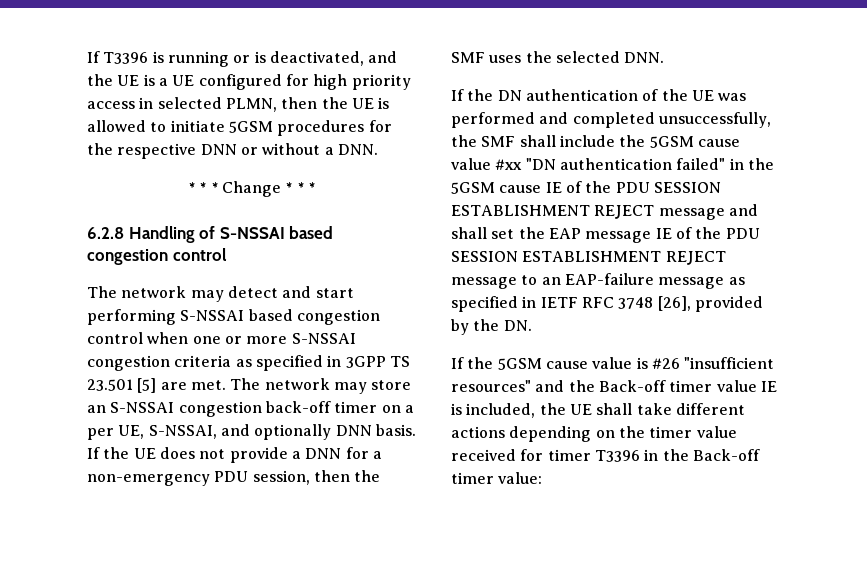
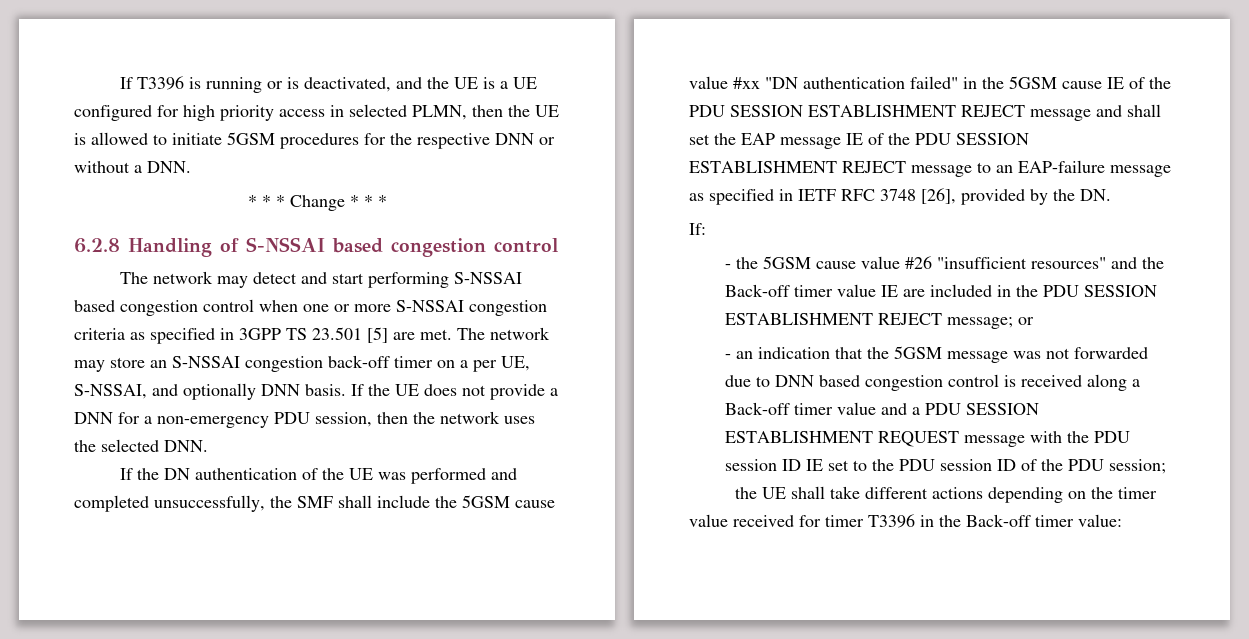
- If the UE does not provide a DNN for a non-emergency PDU session, then the SMF uses the selected DNN.
+ If the UE does not provide a DNN for a non-emergency PDU session, then the network uses the selected DNN.
- If the 5GSM cause value is #26 "insufficient resources" and the Back-off timer value IE is included, the UE shall take different actions depending on the timer value received for timer T3396 in the Back-off timer value:
+ If:
+ - the 5GSM cause value #26 "insufficient resources" and the Back-off timer value IE are included in the PDU SESSION ESTABLISHMENT REJECT message; or
+ - an indication that the 5GSM message was not forwarded due to DNN based congestion control is received along a Back-off timer value and a PDU SESSION ESTABLISHMENT REQUEST message with the PDU session ID IE set to the PDU session ID of the PDU session;
+ the UE shall take different actions depending on the timer value received for timer T3396 in the Back-off timer value:

